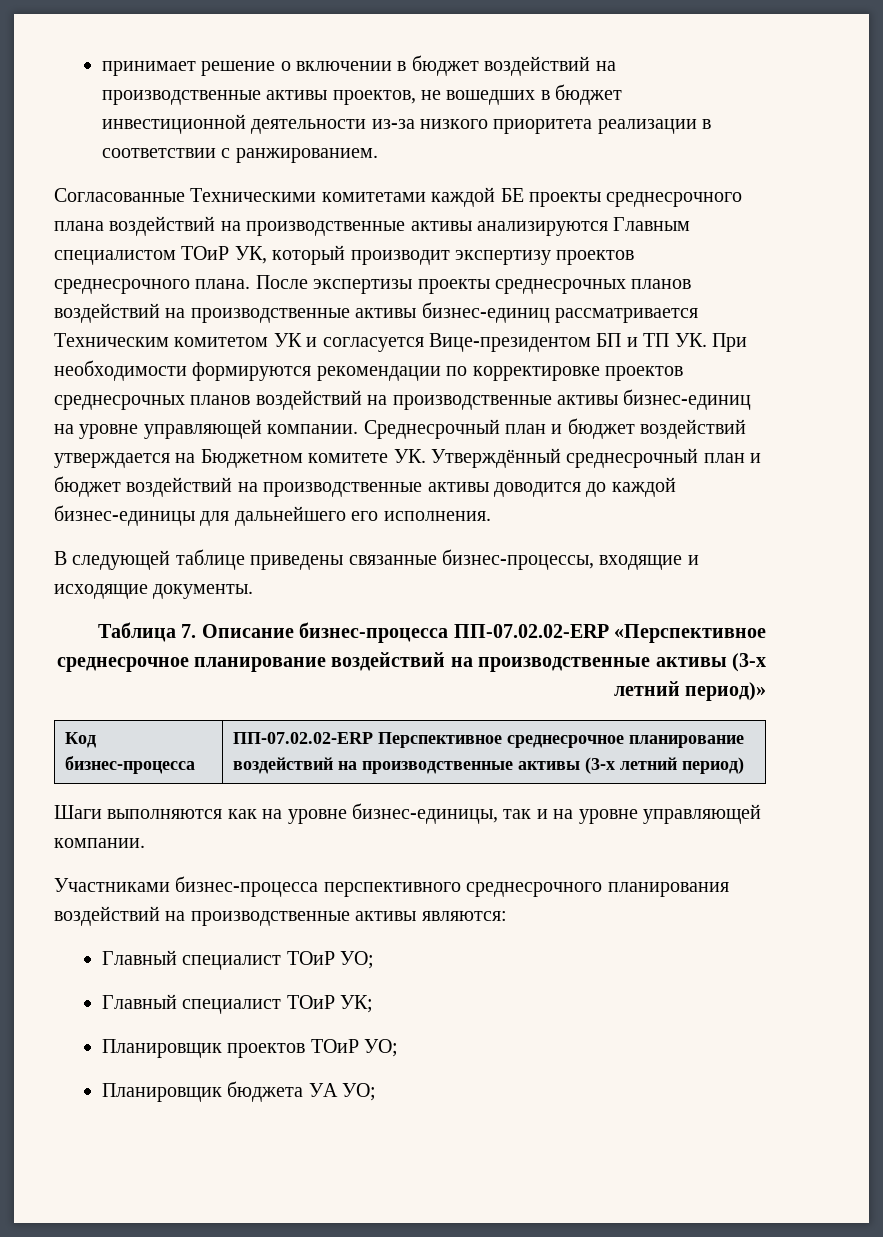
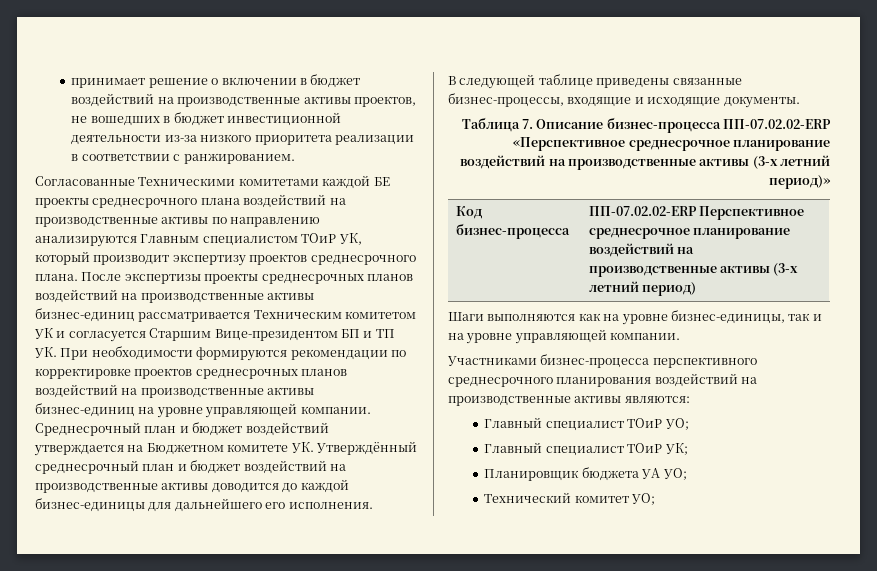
- Согласованные Техническими комитетами каждой БЕ проекты среднесрочного плана воздействий на производственные активы анализируются Главным специалистом ТОиР УК, который производит экспертизу проектов среднесрочного плана.
+ Согласованные Техническими комитетами каждой БЕ проекты среднесрочного плана воздействий на производственные активы по направлению анализируются Главным специалистом ТОиР УК, который производит экспертизу проектов среднесрочного плана.
- После экспертизы проекты среднесрочных планов воздействий на производственные активы бизнес-единиц рассматривается Техническим комитетом УК и согласуется Вице-президентом БП и ТП УК. При необходимости формируются рекомендации по корректировке проектов среднесрочных планов воздействий на производственные активы бизнес-единиц на уровне управляющей компании.
+ После экспертизы проекты среднесрочных планов воздействий на производственные активы бизнес-единиц рассматривается Техническим комитетом УК и согласуется Старшим Вице-президентом БП и ТП УК. При необходимости формируются рекомендации по корректировке проектов среднесрочных планов воздействий на производственные активы бизнес-единиц на уровне управляющей компании.
- Планировщик проектов ТОиР УО;
+ Технический комитет УО;

